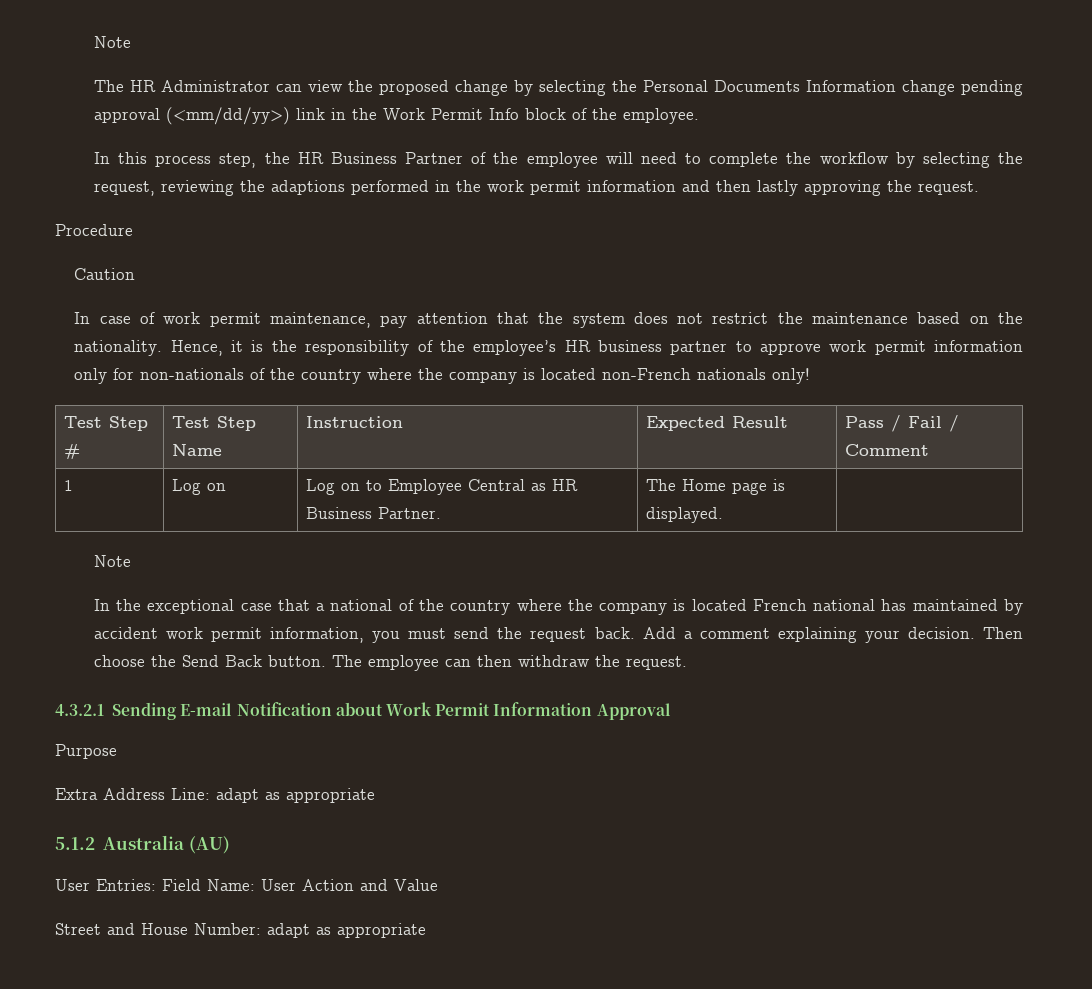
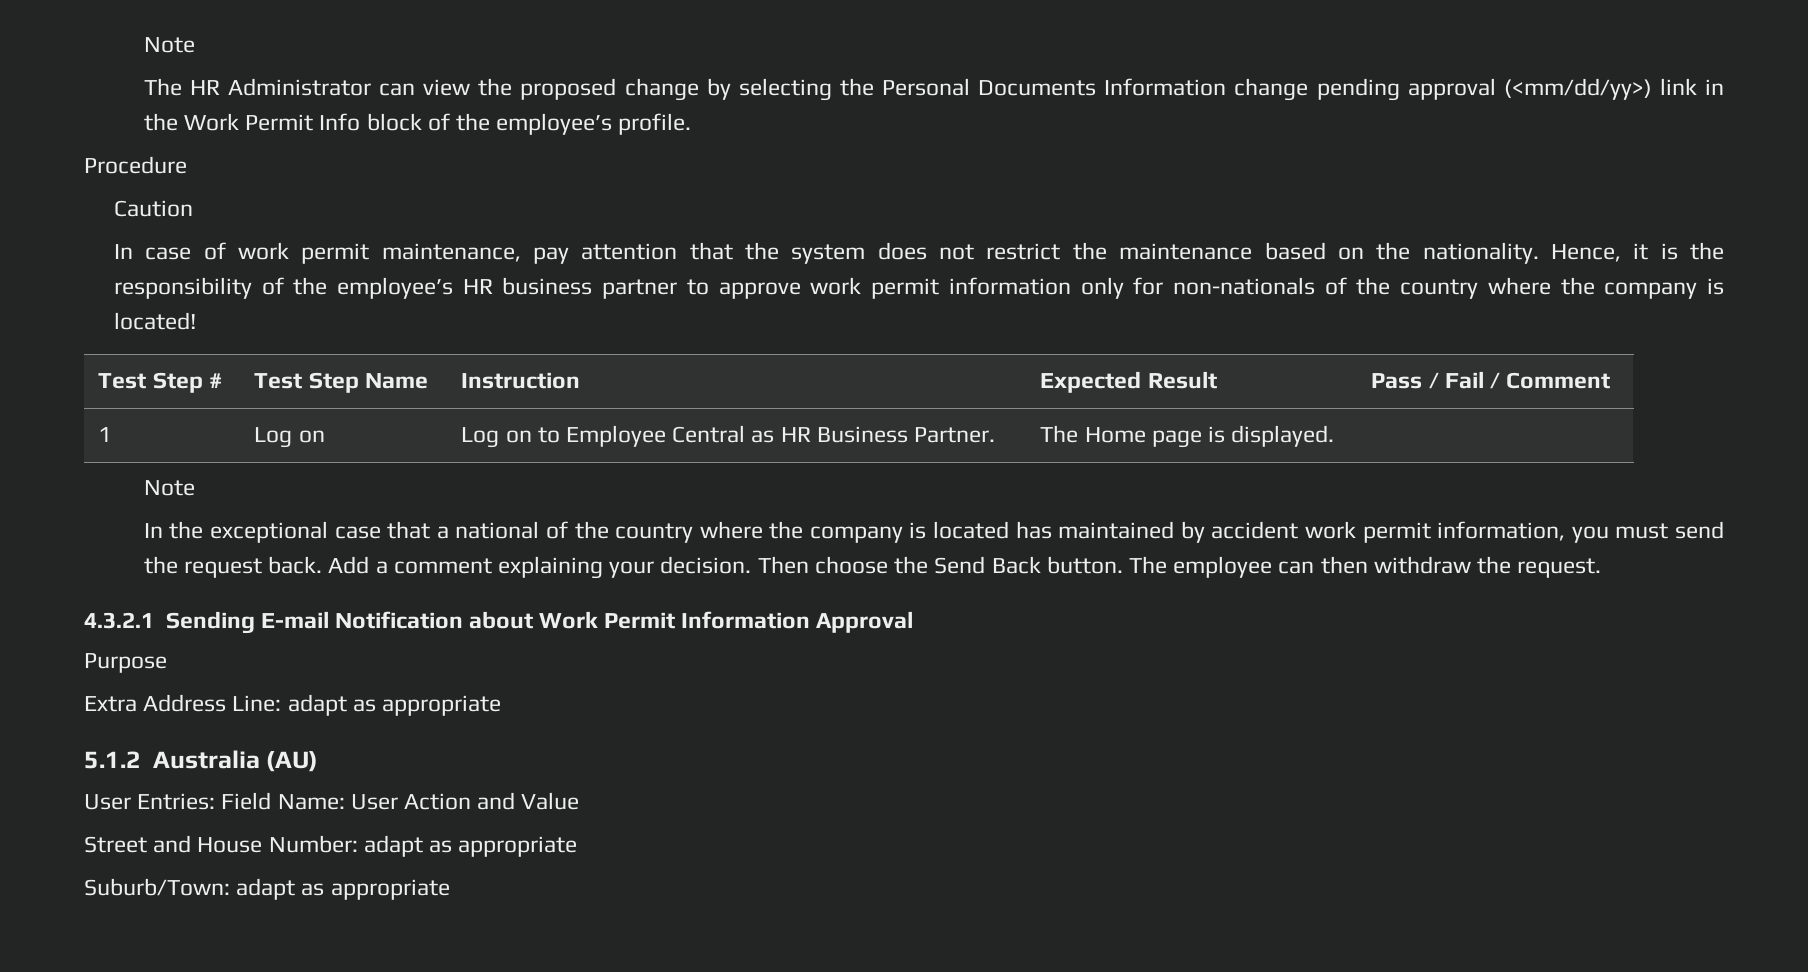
- The HR Administrator can view the proposed change by selecting the Personal Documents Information change pending approval (<mm/dd/yy>) link in the Work Permit Info block of the employee.
- In this process step, the HR Business Partner of the employee will need to complete the workflow by selecting the request, reviewing the adaptions performed in the work permit information and then lastly approving the request.
+ The HR Administrator can view the proposed change by selecting the Personal Documents Information change pending approval (<mm/dd/yy>) link in the Work Permit Info block of the employee’s profile.
- Hence, it is the responsibility of the employee’s HR business partner to approve work permit information only for non-nationals of the country where the company is located non-French nationals only!
+ Hence, it is the responsibility of the employee’s HR business partner to approve work permit information only for non-nationals of the country where the company is located!
- In the exceptional case that a national of the country where the company is located French national has maintained by accident work permit information, you must send the request back.
+ In the exceptional case that a national of the country where the company is located has maintained by accident work permit information, you must send the request back.
+ Suburb/Town: adapt as appropriate

